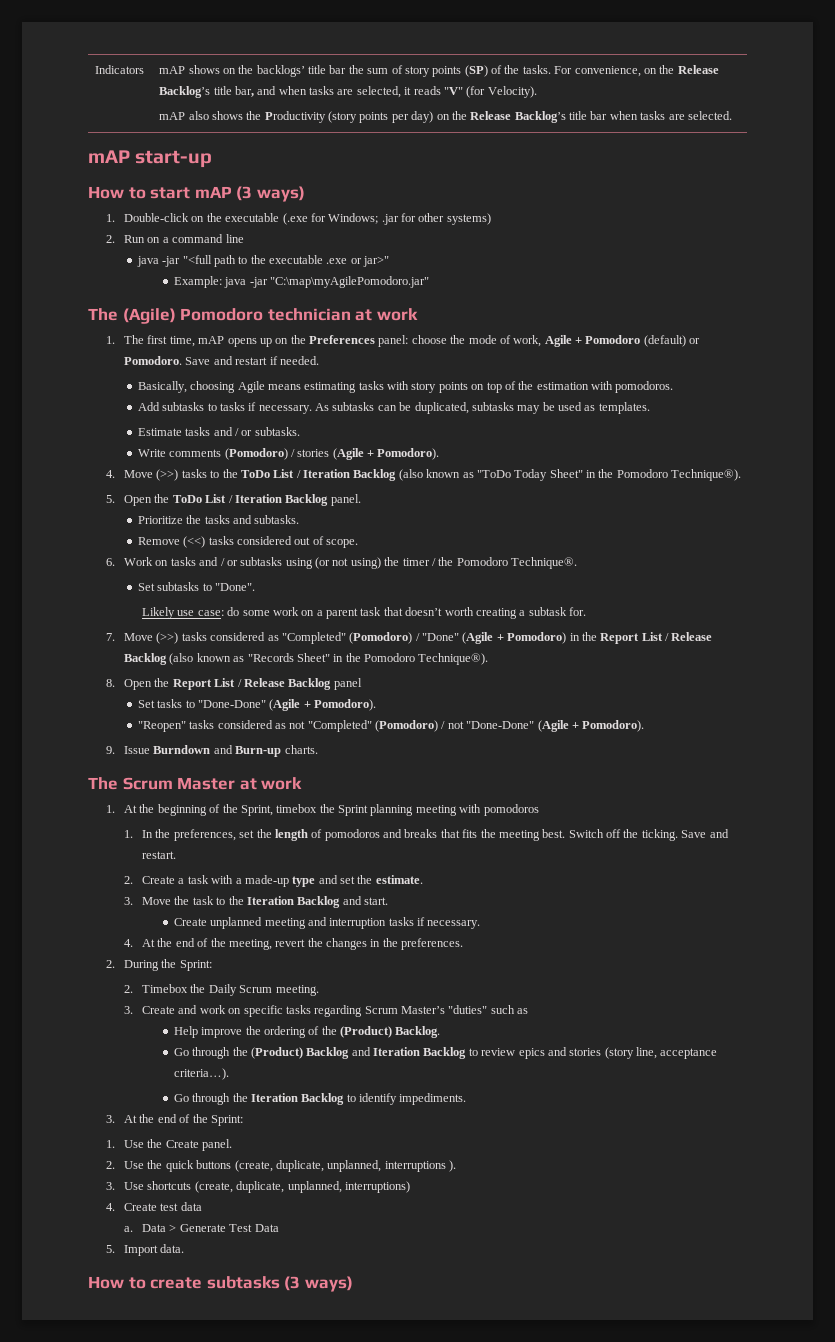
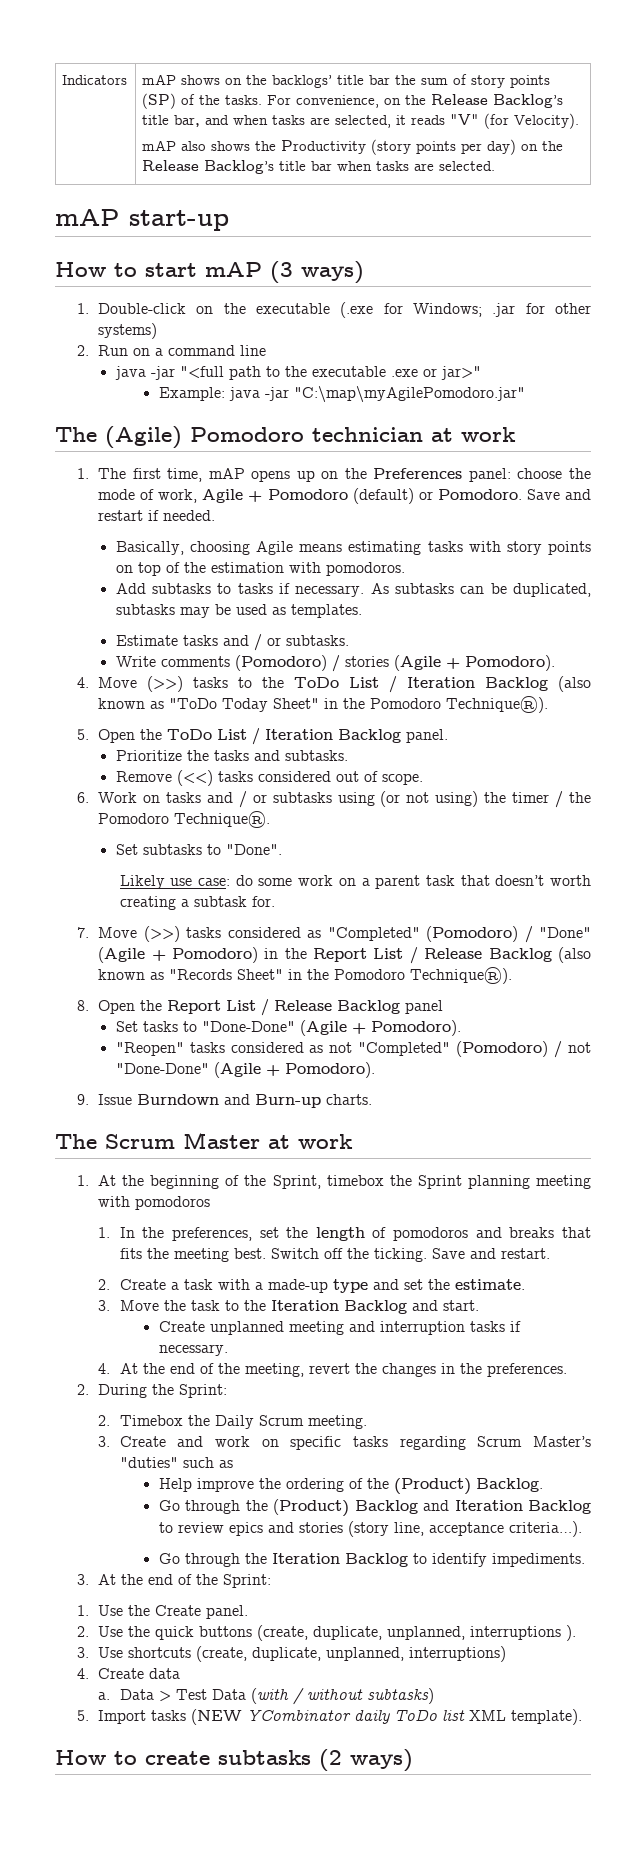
- 4. Create test data
+ 4. Create data
- Data > Generate Test Data
- 5. Import data.
+ Data > Test Data (with / without subtasks)
+ 5. Import tasks (NEW YCombinator daily ToDo list XML template).
- How to create subtasks (3 ways)
+ How to create subtasks (2 ways)

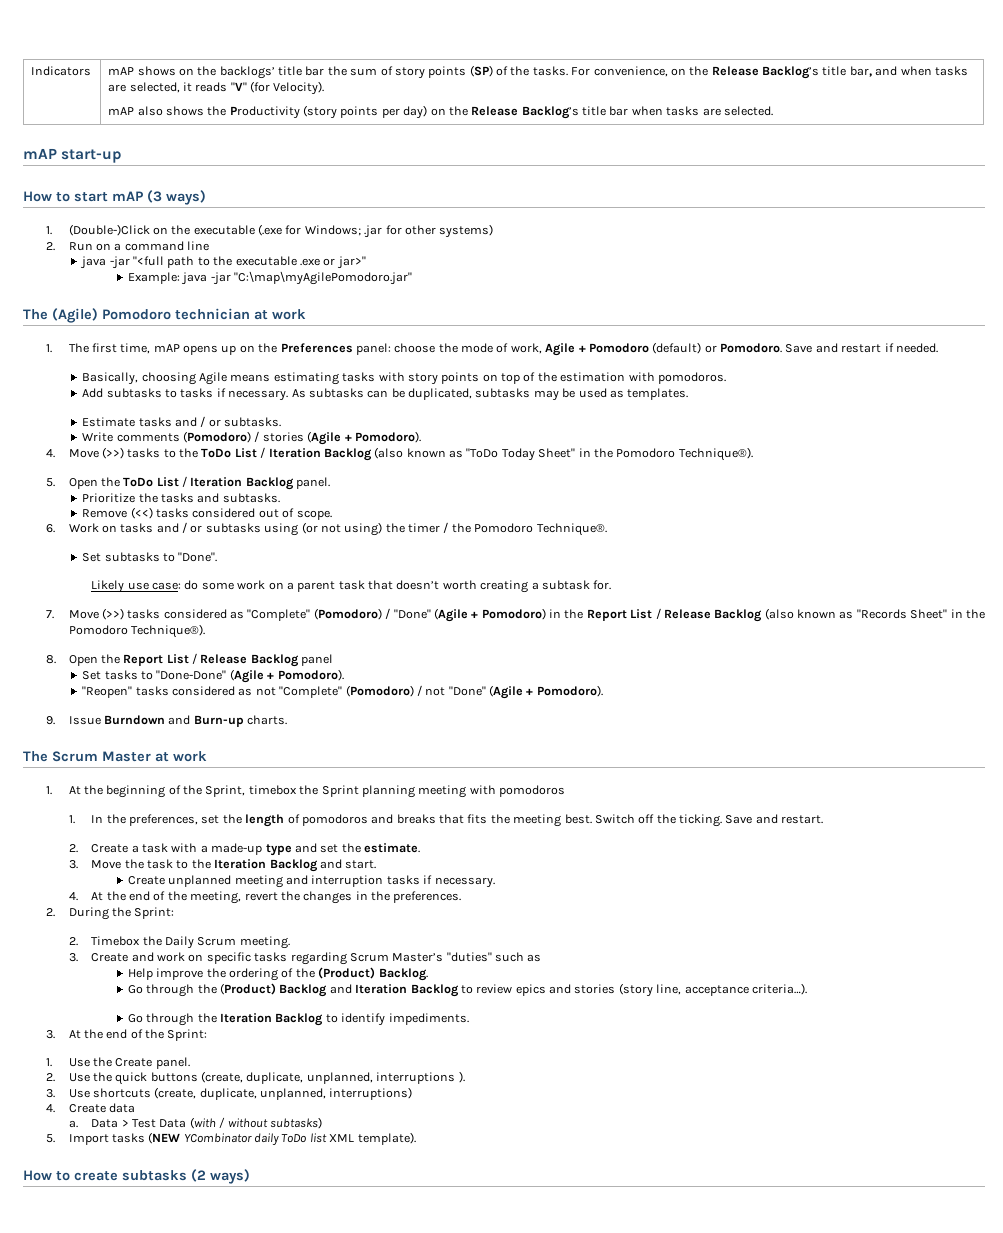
- 1. Double-click on the executable (.exe for Windows; .jar for other systems)
+ 1. (Double-)Click on the executable (.exe for Windows; .jar for other systems)
- 7. Move (>>) tasks considered as "Completed" (Pomodoro) / "Done" (Agile + Pomodoro) in the Report List / Release Backlog (also known as "Records Sheet" in the Pomodoro Technique®).
+ 7. Move (>>) tasks considered as "Complete" (Pomodoro) / "Done" (Agile + Pomodoro) in the Report List / Release Backlog (also known as "Records Sheet" in the Pomodoro Technique®).
- "Reopen" tasks considered as not "Completed" (Pomodoro) / not "Done-Done" (Agile + Pomodoro).
+ "Reopen" tasks considered as not "Complete" (Pomodoro) / not "Done" (Agile + Pomodoro).

